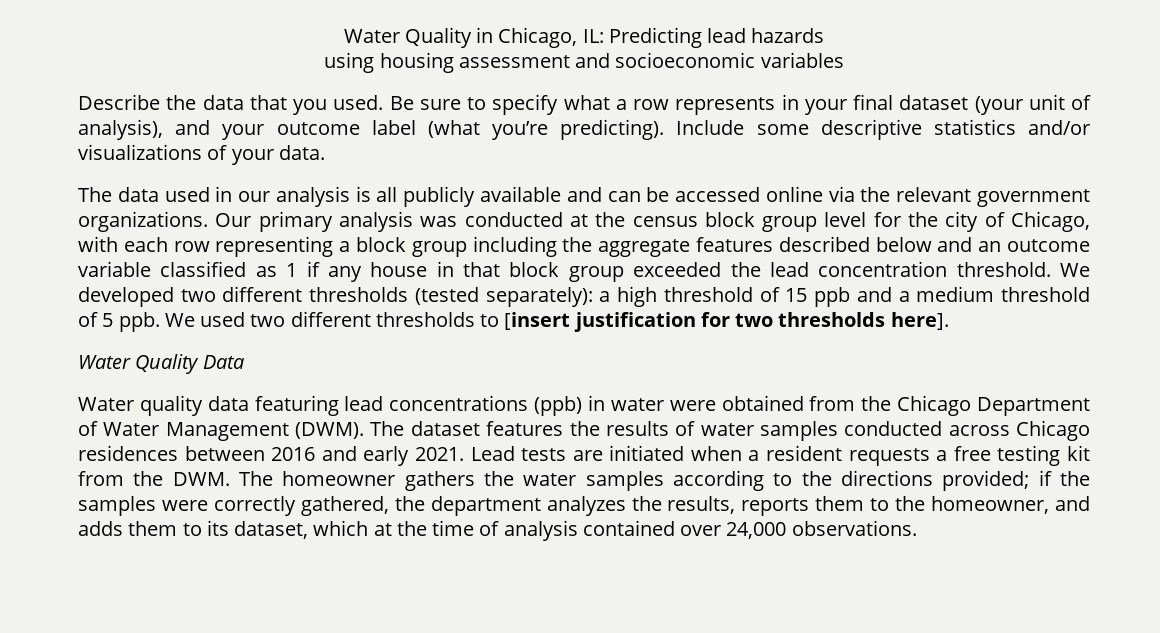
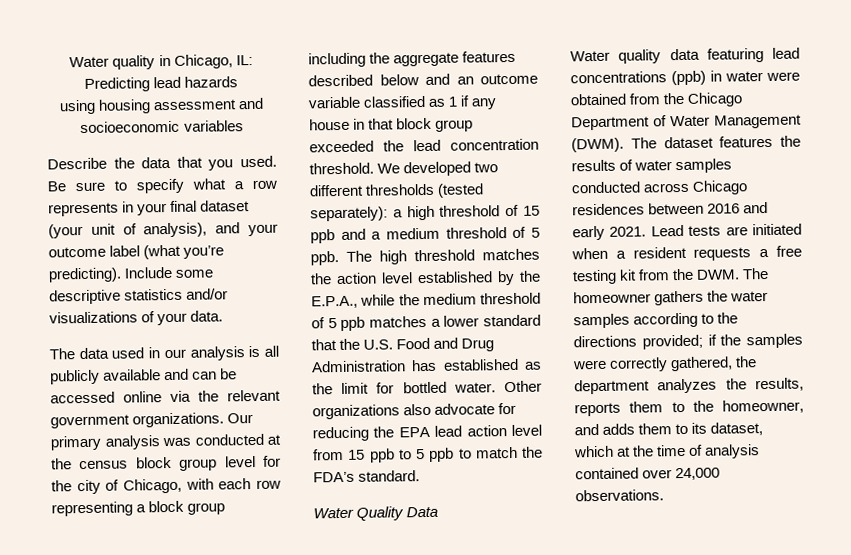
- Water Quality in Chicago, IL: Predicting lead hazards
+ Water quality in Chicago, IL: Predicting lead hazards
- We used two different thresholds to [insert justification for two thresholds here].
+ The high threshold matches the action level established by the E.P.A., while the medium threshold of 5 ppb matches a lower standard that the U.S. Food and Drug Administration has established as the limit for bottled water. Other organizations also advocate for reducing the EPA lead action level from 15 ppb to 5 ppb to match the FDA’s standard.

